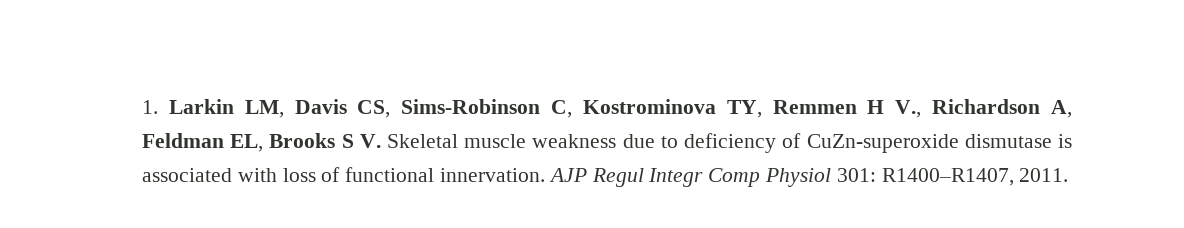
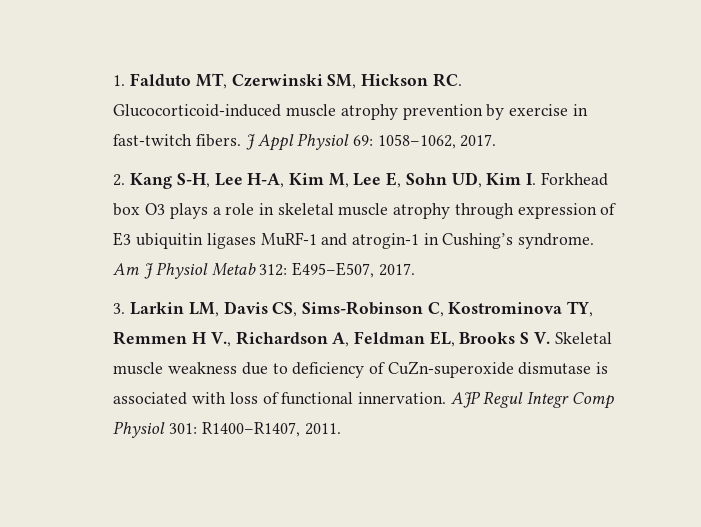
- 1. Larkin LM, Davis CS, Sims-Robinson C, Kostrominova TY, Remmen H V., Richardson A, Feldman EL, Brooks S V. Skeletal muscle weakness due to deficiency of CuZn-superoxide dismutase is associated with loss of functional innervation.
+ 1. Falduto MT, Czerwinski SM, Hickson RC. Glucocorticoid-induced muscle atrophy prevention by exercise in fast-twitch fibers. J Appl Physiol 69: 1058–1062, 2017.
+ 2. Kang S-H, Lee H-A, Kim M, Lee E, Sohn UD, Kim I. Forkhead box O3 plays a role in skeletal muscle atrophy through expression of E3 ubiquitin ligases MuRF-1 and atrogin-1 in Cushing’s syndrome. Am J Physiol Metab 312: E495–E507, 2017.
+ 3. Larkin LM, Davis CS, Sims-Robinson C, Kostrominova TY, Remmen H V., Richardson A, Feldman EL, Brooks S V. Skeletal muscle weakness due to deficiency of CuZn-superoxide dismutase is associated with loss of functional innervation.

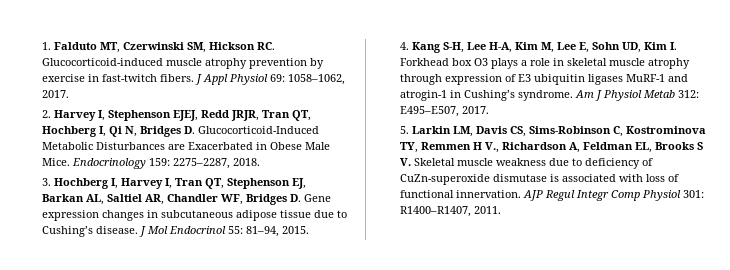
- 2. Kang S-H, Lee H-A, Kim M, Lee E, Sohn UD, Kim I. Forkhead box O3 plays a role in skeletal muscle atrophy through expression of E3 ubiquitin ligases MuRF-1 and atrogin-1 in Cushing’s syndrome.
+ 2. Harvey I, Stephenson EJEJ, Redd JRJR, Tran QT, Hochberg I, Qi N, Bridges D. Glucocorticoid-Induced Metabolic Disturbances are Exacerbated in Obese Male Mice. Endocrinology 159: 2275–2287, 2018.
+ 3. Hochberg I, Harvey I, Tran QT, Stephenson EJ, Barkan AL, Saltiel AR, Chandler WF, Bridges D. Gene expression changes in subcutaneous adipose tissue due to Cushing’s disease. J Mol Endocrinol 55: 81–94, 2015.
+ 4. Kang S-H, Lee H-A, Kim M, Lee E, Sohn UD, Kim I. Forkhead box O3 plays a role in skeletal muscle atrophy through expression of E3 ubiquitin ligases MuRF-1 and atrogin-1 in Cushing’s syndrome.
- 3. Larkin LM, Davis CS, Sims-Robinson C, Kostrominova TY, Remmen H V., Richardson A, Feldman EL, Brooks S V. Skeletal muscle weakness due to deficiency of CuZn-superoxide dismutase is associated with loss of functional innervation.
+ 5. Larkin LM, Davis CS, Sims-Robinson C, Kostrominova TY, Remmen H V., Richardson A, Feldman EL, Brooks S V. Skeletal muscle weakness due to deficiency of CuZn-superoxide dismutase is associated with loss of functional innervation.

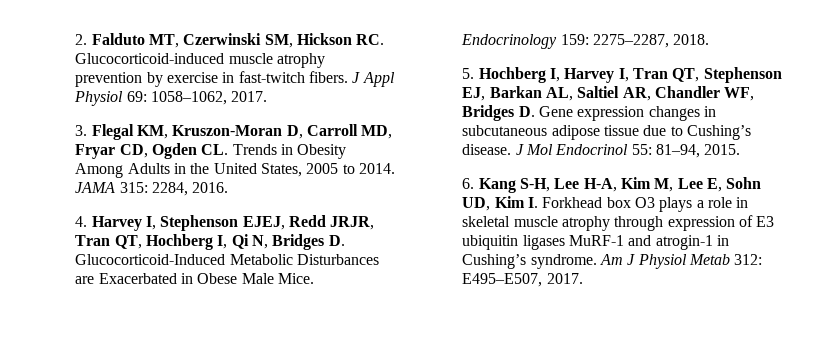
- 1. Falduto MT, Czerwinski SM, Hickson RC. Glucocorticoid-induced muscle atrophy prevention by exercise in fast-twitch fibers.
+ 2. Falduto MT, Czerwinski SM, Hickson RC. Glucocorticoid-induced muscle atrophy prevention by exercise in fast-twitch fibers.
- 2. Harvey I, Stephenson EJEJ, Redd JRJR, Tran QT, Hochberg I, Qi N, Bridges D. Glucocorticoid-Induced Metabolic Disturbances are Exacerbated in Obese Male Mice.
+ 3. Flegal KM, Kruszon-Moran D, Carroll MD, Fryar CD, Ogden CL. Trends in Obesity Among Adults in the United States, 2005 to 2014. JAMA 315: 2284, 2016.
+ 4. Harvey I, Stephenson EJEJ, Redd JRJR, Tran QT, Hochberg I, Qi N, Bridges D. Glucocorticoid-Induced Metabolic Disturbances are Exacerbated in Obese Male Mice.
- 3. Hochberg I, Harvey I, Tran QT, Stephenson EJ, Barkan AL, Saltiel AR, Chandler WF, Bridges D. Gene expression changes in subcutaneous adipose tissue due to Cushing’s disease.
+ 5. Hochberg I, Harvey I, Tran QT, Stephenson EJ, Barkan AL, Saltiel AR, Chandler WF, Bridges D. Gene expression changes in subcutaneous adipose tissue due to Cushing’s disease.
- 4. Kang S-H, Lee H-A, Kim M, Lee E, Sohn UD, Kim I. Forkhead box O3 plays a role in skeletal muscle atrophy through expression of E3 ubiquitin ligases MuRF-1 and atrogin-1 in Cushing’s syndrome.
+ 6. Kang S-H, Lee H-A, Kim M, Lee E, Sohn UD, Kim I. Forkhead box O3 plays a role in skeletal muscle atrophy through expression of E3 ubiquitin ligases MuRF-1 and atrogin-1 in Cushing’s syndrome.
- 5. Larkin LM, Davis CS, Sims-Robinson C, Kostrominova TY, Remmen H V., Richardson A, Feldman EL, Brooks S V. Skeletal muscle weakness due to deficiency of CuZn-superoxide dismutase is associated with loss of functional innervation. AJP Regul Integr Comp Physiol 301: R1400–R1407, 2011.

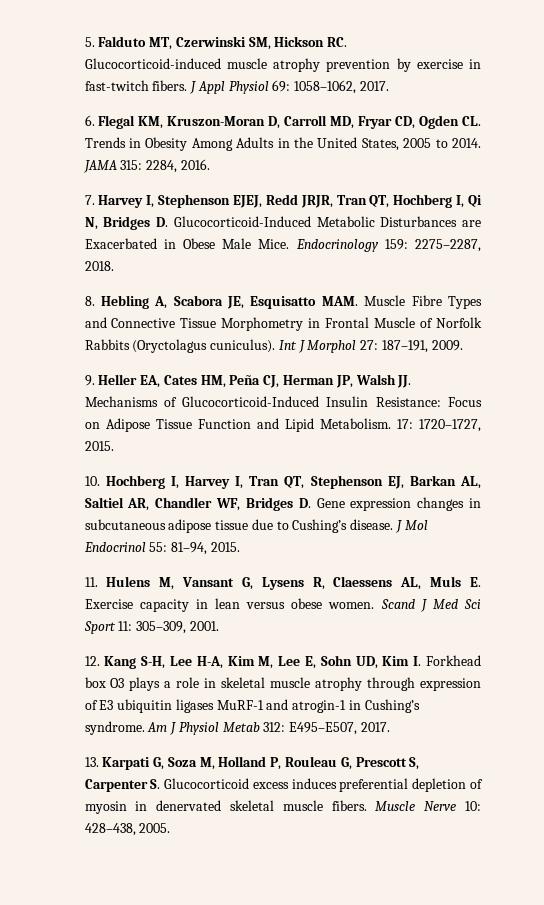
- 2. Falduto MT, Czerwinski SM, Hickson RC. Glucocorticoid-induced muscle atrophy prevention by exercise in fast-twitch fibers.
+ 5. Falduto MT, Czerwinski SM, Hickson RC. Glucocorticoid-induced muscle atrophy prevention by exercise in fast-twitch fibers.
- 3. Flegal KM, Kruszon-Moran D, Carroll MD, Fryar CD, Ogden CL. Trends in Obesity Among Adults in the United States, 2005 to 2014.
+ 6. Flegal KM, Kruszon-Moran D, Carroll MD, Fryar CD, Ogden CL. Trends in Obesity Among Adults in the United States, 2005 to 2014.
- 4. Harvey I, Stephenson EJEJ, Redd JRJR, Tran QT, Hochberg I, Qi N, Bridges D. Glucocorticoid-Induced Metabolic Disturbances are Exacerbated in Obese Male Mice.
+ 7. Harvey I, Stephenson EJEJ, Redd JRJR, Tran QT, Hochberg I, Qi N, Bridges D. Glucocorticoid-Induced Metabolic Disturbances are Exacerbated in Obese Male Mice.
- 5. Hochberg I, Harvey I, Tran QT, Stephenson EJ, Barkan AL, Saltiel AR, Chandler WF, Bridges D. Gene expression changes in subcutaneous adipose tissue due to Cushing’s disease.
+ 8. Hebling A, Scabora JE, Esquisatto MAM. Muscle Fibre Types and Connective Tissue Morphometry in Frontal Muscle of Norfolk Rabbits (Oryctolagus cuniculus). Int J Morphol 27: 187–191, 2009.
+ 9. Heller EA, Cates HM, Peña CJ, Herman JP, Walsh JJ. Mechanisms of Glucocorticoid-Induced Insulin Resistance: Focus on Adipose Tissue Function and Lipid Metabolism. 17: 1720–1727, 2015.
+ 10. Hochberg I, Harvey I, Tran QT, Stephenson EJ, Barkan AL, Saltiel AR, Chandler WF, Bridges D. Gene expression changes in subcutaneous adipose tissue due to Cushing’s disease.
- 6. Kang S-H, Lee H-A, Kim M, Lee E, Sohn UD, Kim I. Forkhead box O3 plays a role in skeletal muscle atrophy through expression of E3 ubiquitin ligases MuRF-1 and atrogin-1 in Cushing’s syndrome.
+ 11. Hulens M, Vansant G, Lysens R, Claessens AL, Muls E. Exercise capacity in lean versus obese women. Scand J Med Sci Sport 11: 305–309, 2001.
+ 12. Kang S-H, Lee H-A, Kim M, Lee E, Sohn UD, Kim I. Forkhead box O3 plays a role in skeletal muscle atrophy through expression of E3 ubiquitin ligases MuRF-1 and atrogin-1 in Cushing’s syndrome.
+ 13. Karpati G, Soza M, Holland P, Rouleau G, Prescott S, Carpenter S. Glucocorticoid excess induces preferential depletion of myosin in denervated skeletal muscle fibers. Muscle Nerve 10: 428–438, 2005.

